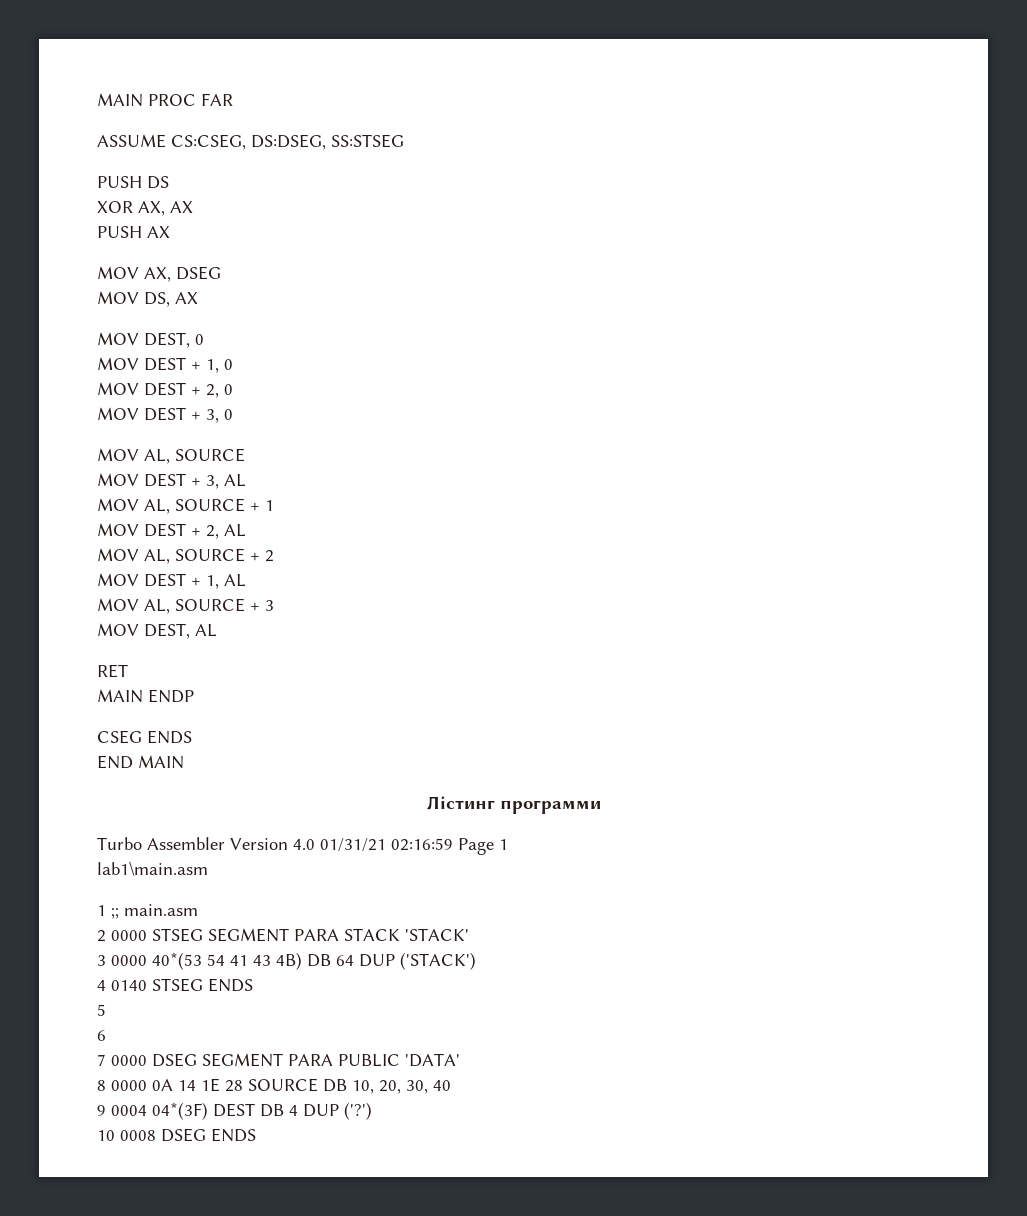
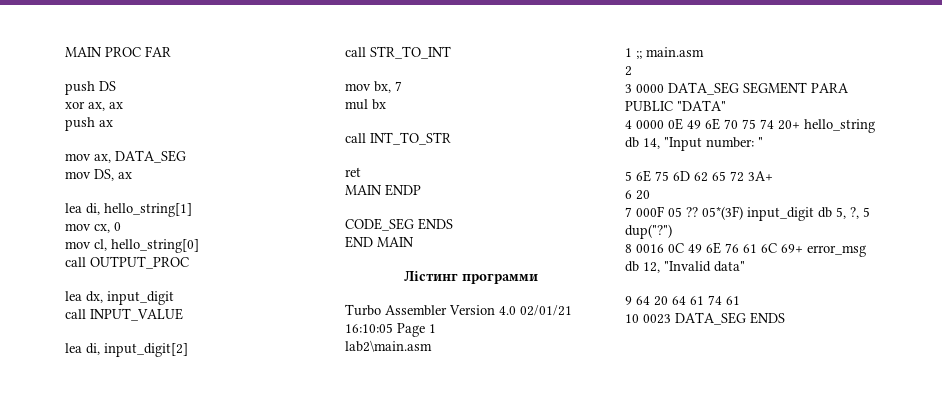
- ASSUME CS:CSEG, DS:DSEG, SS:STSEG
- PUSH DS
- XOR AX, AX
- PUSH AX
- MOV AX, DSEG
- MOV DS, AX
- MOV DEST, 0
- MOV DEST + 1, 0
- MOV DEST + 2, 0
- MOV DEST + 3, 0
- MOV AL, SOURCE
- MOV DEST + 3, AL
- MOV AL, SOURCE + 1
- MOV DEST + 2, AL
- MOV AL, SOURCE + 2
- MOV DEST + 1, AL
- MOV AL, SOURCE + 3
- MOV DEST, AL
- RET
+ push DS
+ xor ax, ax
+ push ax
+ mov ax, DATA_SEG
+ mov DS, ax
+ lea di, hello_string[1]
+ mov cx, 0
+ mov cl, hello_string[0]
+ call OUTPUT_PROC
+ lea dx, input_digit
+ call INPUT_VALUE
+ lea di, input_digit[2]
+ call STR_TO_INT
+ mov bx, 7
+ mul bx
+ call INT_TO_STR
+ ret
- CSEG ENDS
+ CODE_SEG ENDS
- Turbo Assembler Version 4.0 01/31/21 02:16:59 Page 1
+ Turbo Assembler Version 4.0 02/01/21 16:10:05 Page 1
- lab1\main.asm
+ lab2\main.asm
- 2 0000 STSEG SEGMENT PARA STACK 'STACK'
- 3 0000 40*(53 54 41 43 4B) DB 64 DUP ('STACK')
- 4 0140 STSEG ENDS
- 5
- 6
- 7 0000 DSEG SEGMENT PARA PUBLIC 'DATA'
- 8 0000 0A 14 1E 28 SOURCE DB 10, 20, 30, 40
- 9 0004 04*(3F) DEST DB 4 DUP ('?')
+ 2
+ 3 0000 DATA_SEG SEGMENT PARA PUBLIC "DATA"
+ 4 0000 0E 49 6E 70 75 74 20+ hello_string db 14, "Input number: "
+ 5 6E 75 6D 62 65 72 3A+
+ 6 20
+ 7 000F 05 ?? 05*(3F) input_digit db 5, ?, 5 dup("?")
+ 8 0016 0C 49 6E 76 61 6C 69+ error_msg db 12, "Invalid data"
+ 9 64 20 64 61 74 61
- 10 0008 DSEG ENDS
+ 10 0023 DATA_SEG ENDS

